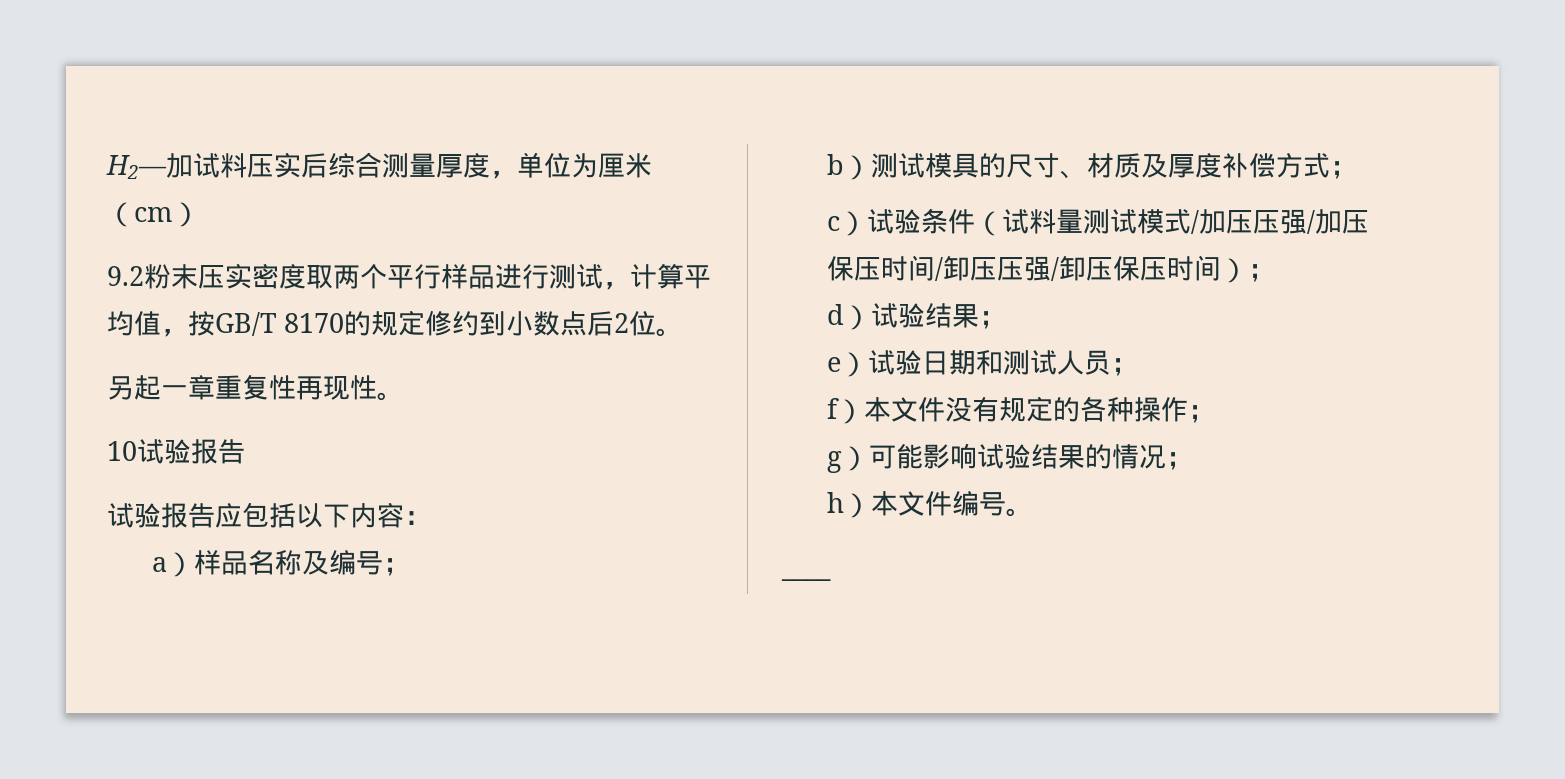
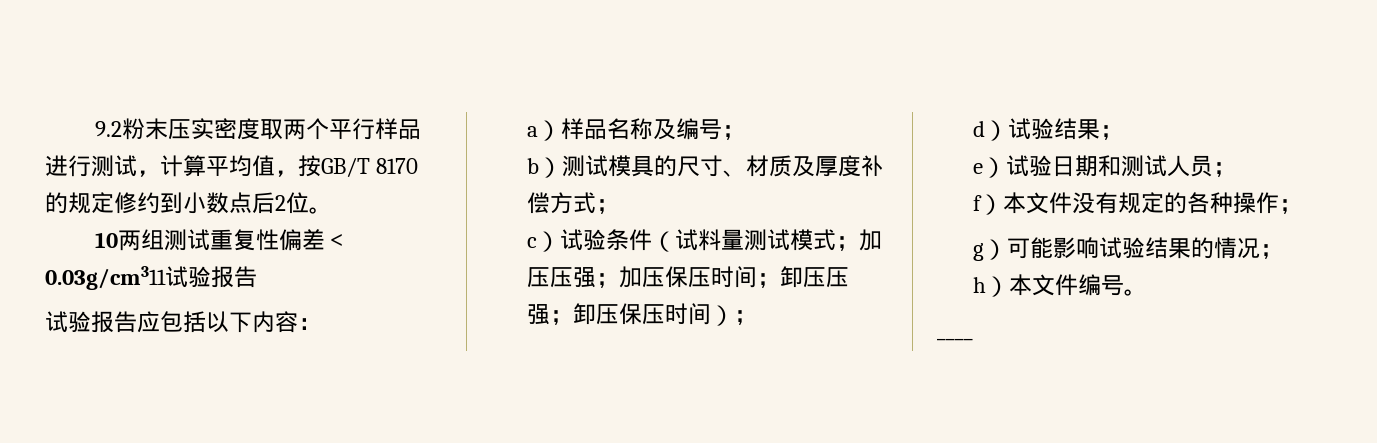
- H2—加试料压实后综合测量厚度，单位为厘米（cm）
- 另起一章重复性再现性。
- 10试验报告
+ 10两组测试重复性偏差＜0.03g/cm311试验报告
- c）试验条件（试料量测试模式/加压压强/加压保压时间/卸压压强/卸压保压时间）；
+ c）试验条件（试料量测试模式；加压压强；加压保压时间；卸压压强；卸压保压时间）；

